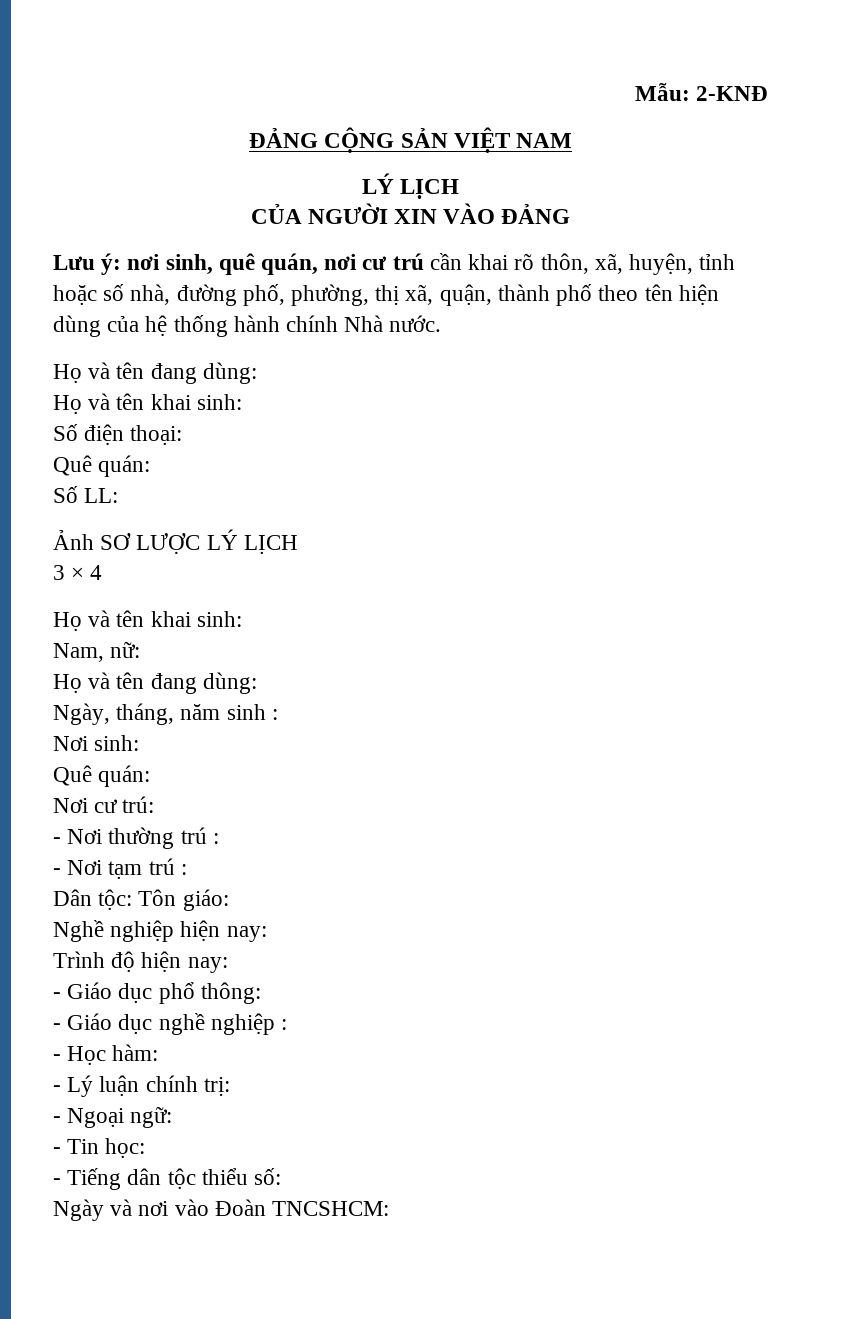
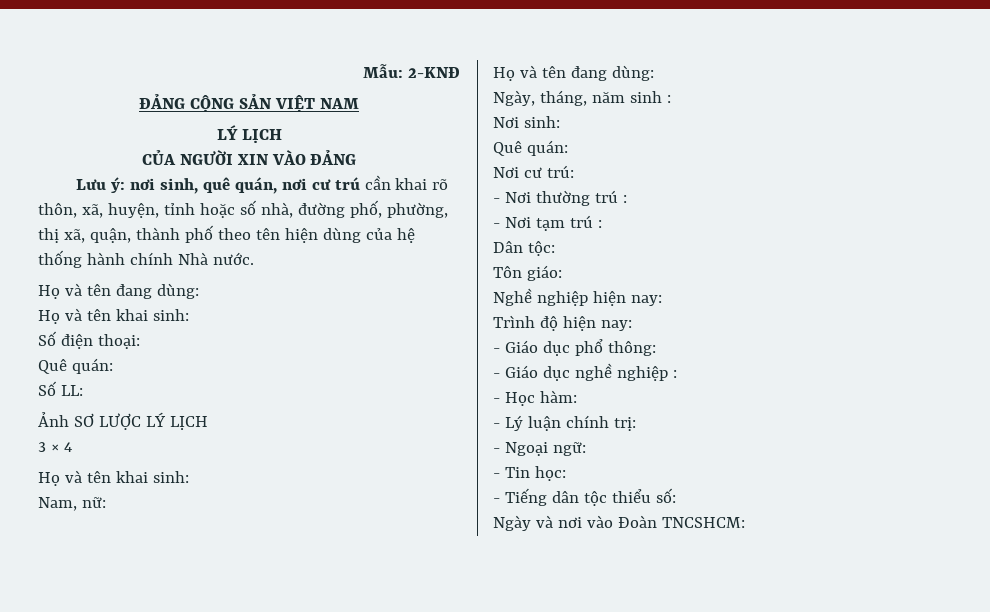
- Dân tộc: Tôn giáo:
+ Dân tộc:
+ Tôn giáo:

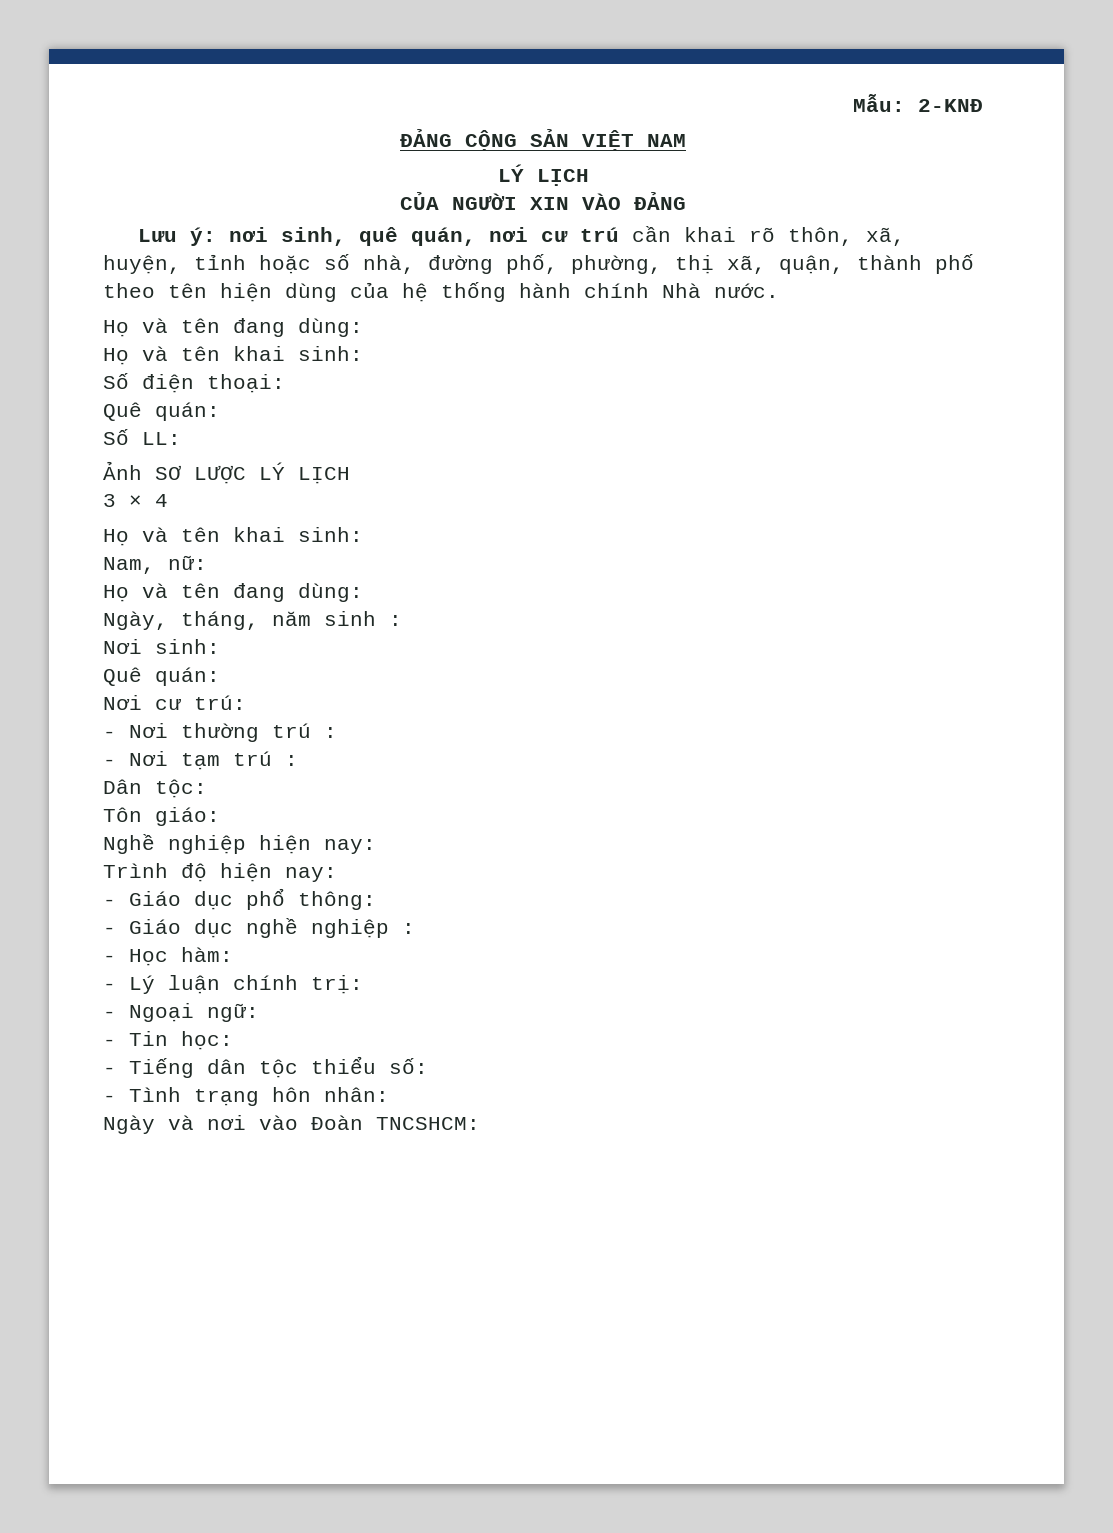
+ - Tình trạng hôn nhân:

